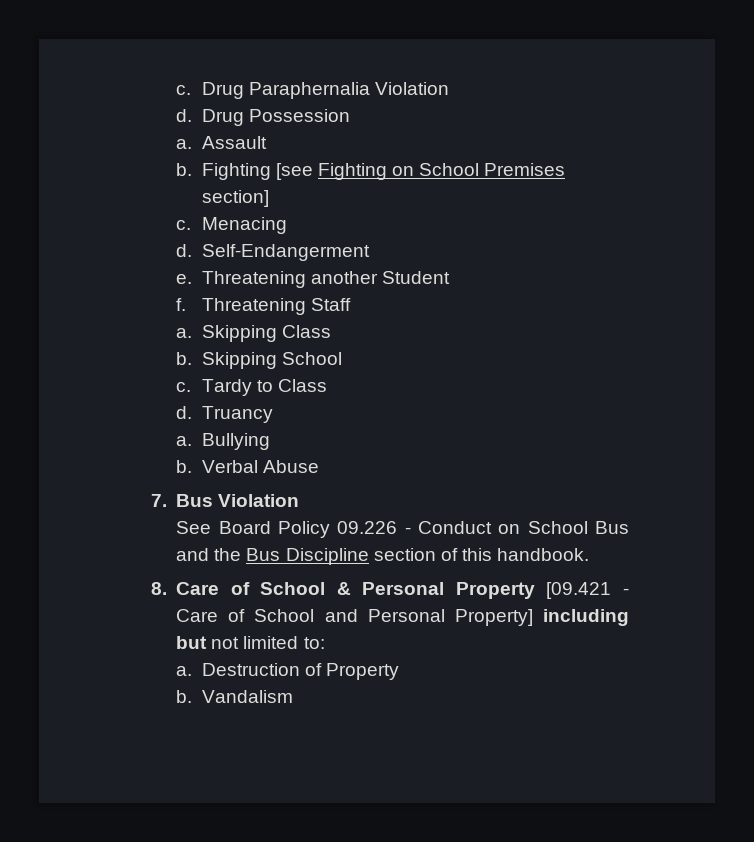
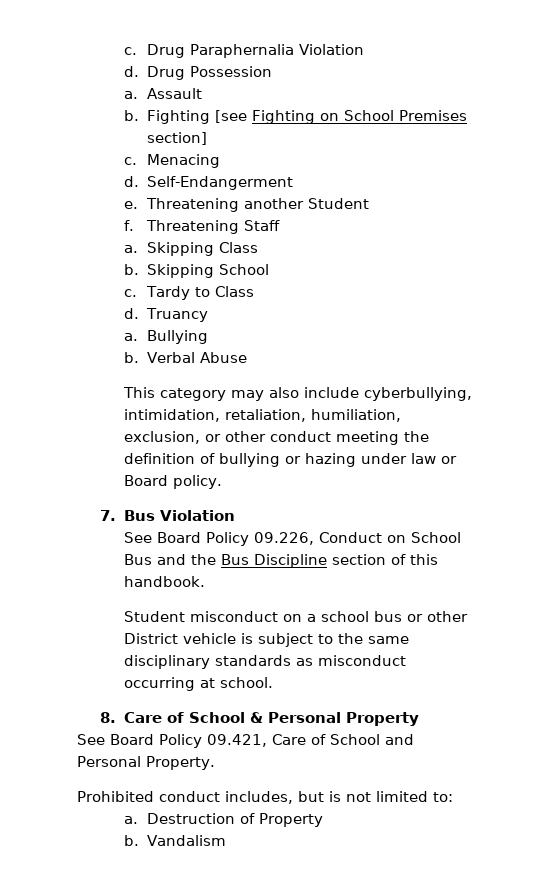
+ This category may also include cyberbullying, intimidation, retaliation, humiliation, exclusion, or other conduct meeting the definition of bullying or hazing under law or Board policy.
- See Board Policy 09.226 - Conduct on School Bus and the Bus Discipline section of this handbook.
+ See Board Policy 09.226, Conduct on School Bus and the Bus Discipline section of this handbook.
+ Student misconduct on a school bus or other District vehicle is subject to the same disciplinary standards as misconduct occurring at school.
- 8. Care of School & Personal Property [09.421 - Care of School and Personal Property] including but not limited to:
+ 8. Care of School & Personal Property
+ See Board Policy 09.421, Care of School and Personal Property.
+ Prohibited conduct includes, but is not limited to:

